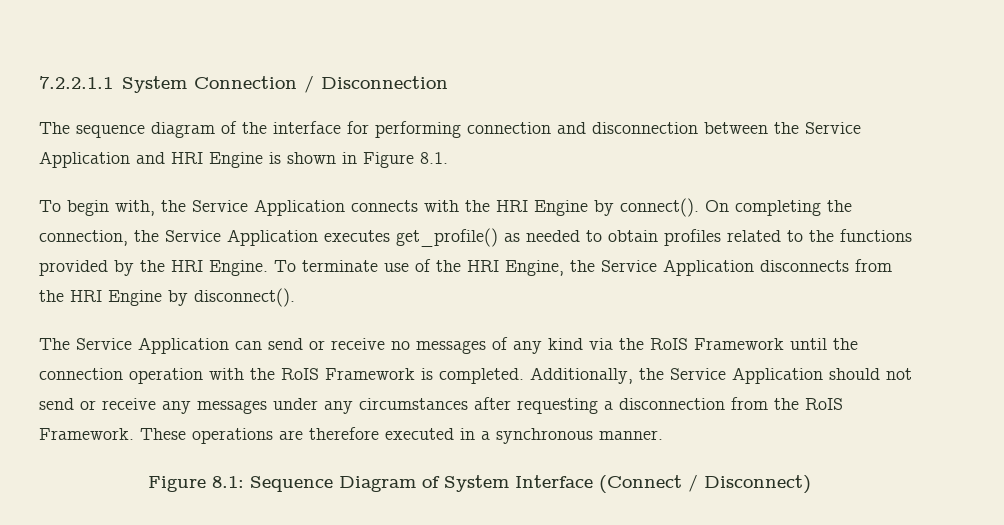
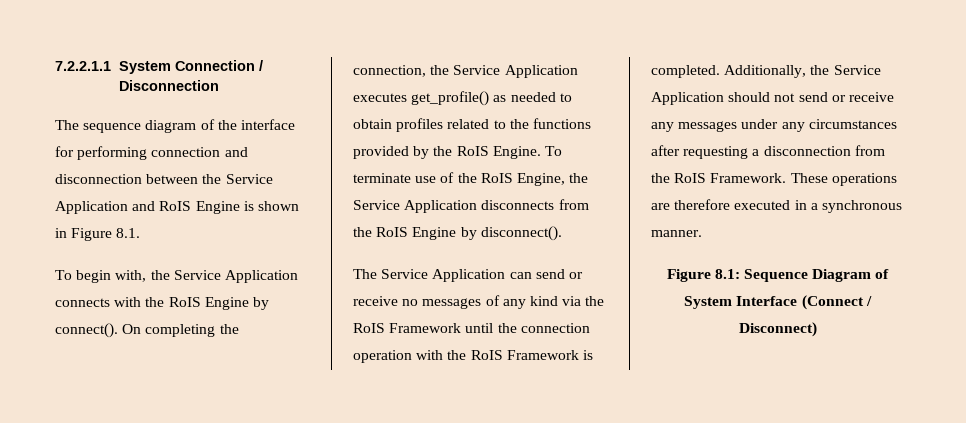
- The sequence diagram of the interface for performing connection and disconnection between the Service Application and HRI Engine is shown in Figure 8.1.
+ The sequence diagram of the interface for performing connection and disconnection between the Service Application and RoIS Engine is shown in Figure 8.1.
- To begin with, the Service Application connects with the HRI Engine by connect().
+ To begin with, the Service Application connects with the RoIS Engine by connect().
- On completing the connection, the Service Application executes get_profile() as needed to obtain profiles related to the functions provided by the HRI Engine.
+ On completing the connection, the Service Application executes get_profile() as needed to obtain profiles related to the functions provided by the RoIS Engine.
- To terminate use of the HRI Engine, the Service Application disconnects from the HRI Engine by disconnect().
+ To terminate use of the RoIS Engine, the Service Application disconnects from the RoIS Engine by disconnect().

